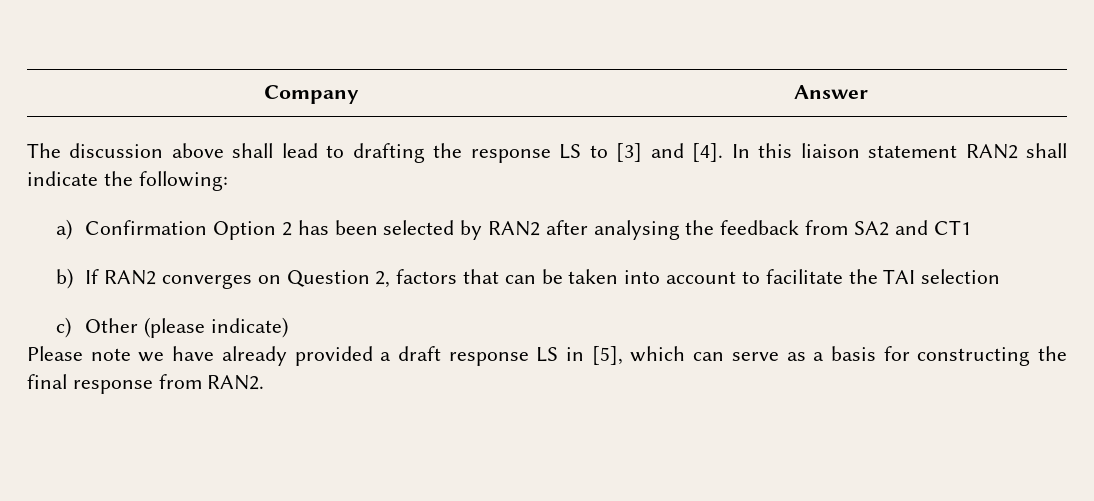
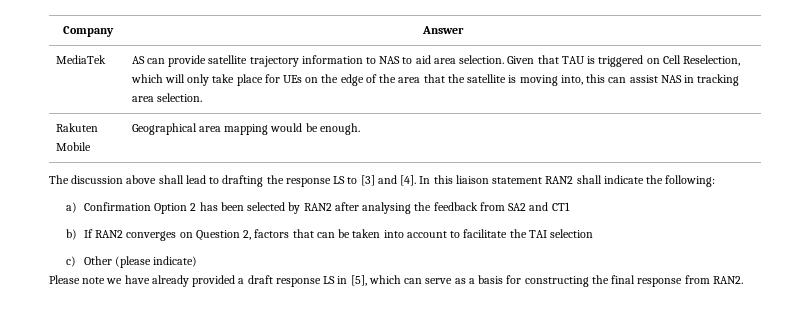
+ MediaTek | AS can provide satellite trajectory information to NAS to aid area selection. Given that TAU is triggered on Cell Reselection, which will only take place for UEs on the edge of the area that the satellite is moving into, this can assist NAS in tracking area selection.
+ Rakuten Mobile | Geographical area mapping would be enough.

